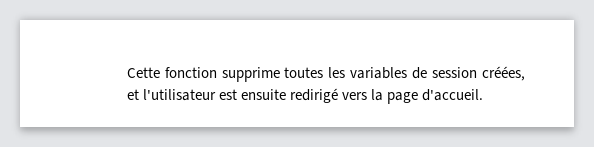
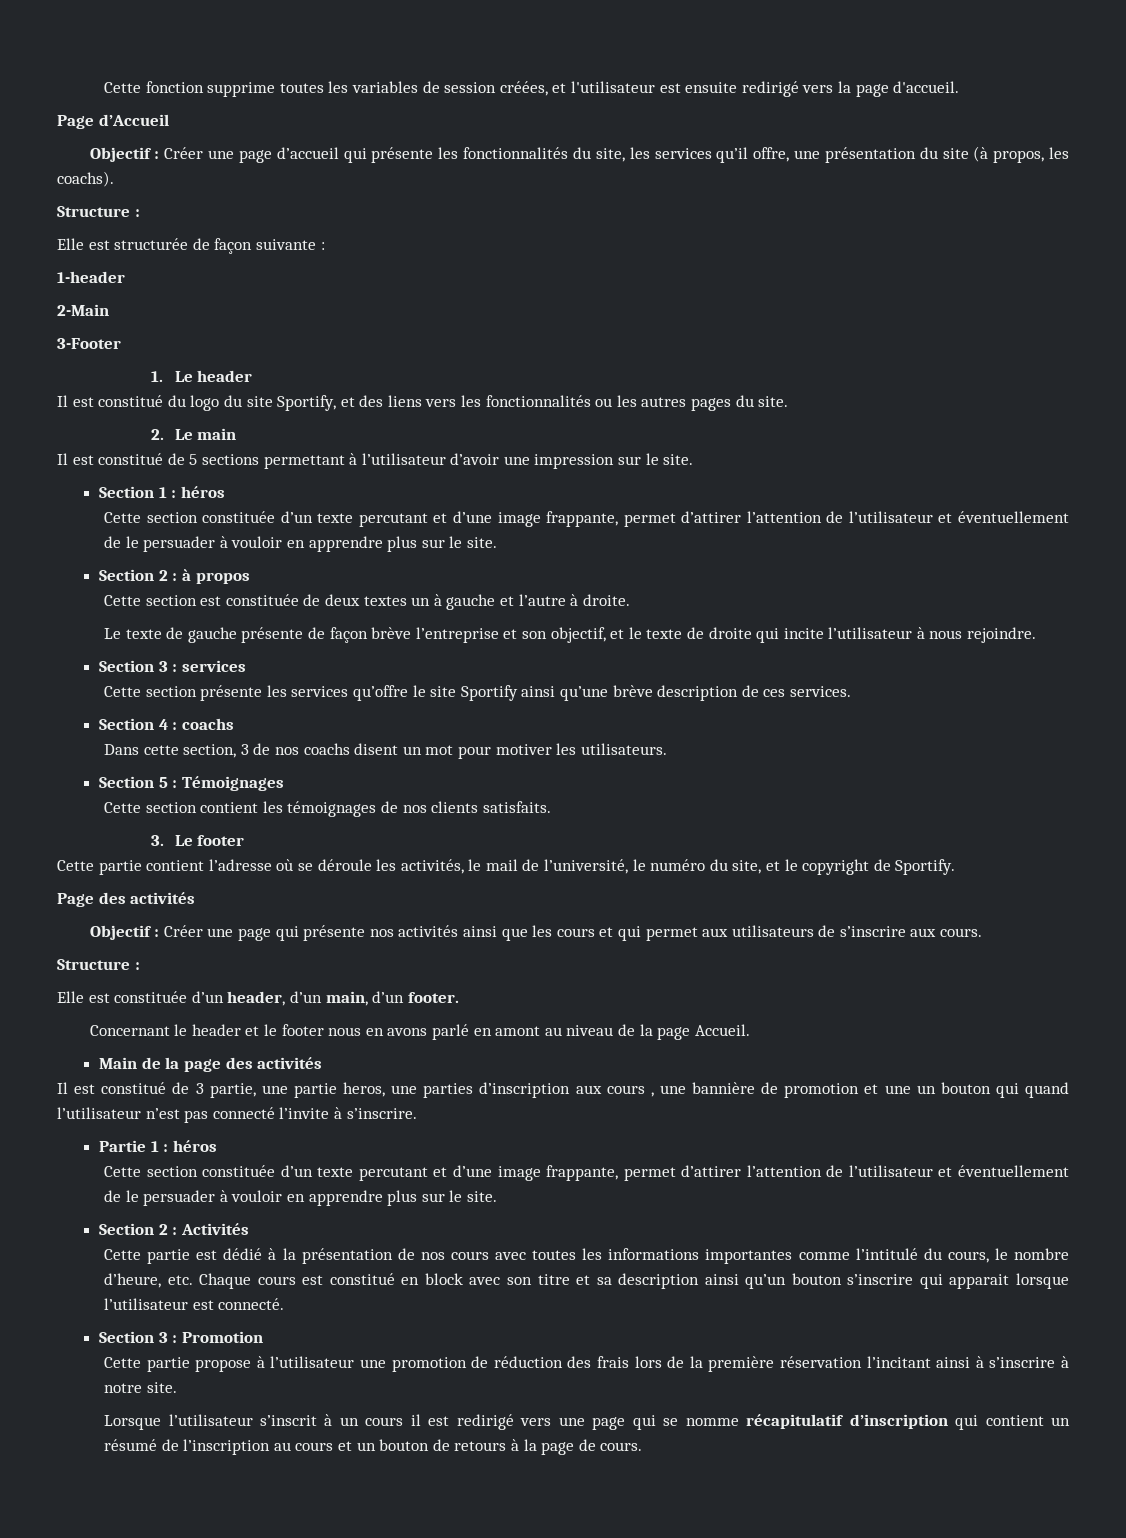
+ Page d’Accueil
+ Objectif : Créer une page d’accueil qui présente les fonctionnalités du site, les services qu’il offre, une présentation du site (à propos, les coachs).
+ Structure :
+ Elle est structurée de façon suivante :
+ 1-header
+ 2-Main
+ 3-Footer
+ 1. Le header
+ Il est constitué du logo du site Sportify, et des liens vers les fonctionnalités ou les autres pages du site.
+ 2. Le main
+ Il est constitué de 5 sections permettant à l’utilisateur d’avoir une impression sur le site.
+ Section 1 : héros
+ Cette section constituée d’un texte percutant et d’une image frappante, permet d’attirer l’attention de l’utilisateur et éventuellement de le persuader à vouloir en apprendre plus sur le site.
+ Section 2 : à propos
+ Cette section est constituée de deux textes un à gauche et l’autre à droite.
+ Le texte de gauche présente de façon brève l’entreprise et son objectif, et le texte de droite qui incite l’utilisateur à nous rejoindre.
+ Section 3 : services
+ Cette section présente les services qu’offre le site Sportify ainsi qu’une brève description de ces services.
+ Section 4 : coachs
+ Dans cette section, 3 de nos coachs disent un mot pour motiver les utilisateurs.
+ Section 5 : Témoignages
+ Cette section contient les témoignages de nos clients satisfaits.
+ 3. Le footer
+ Cette partie contient l’adresse où se déroule les activités, le mail de l’université, le numéro du site, et le copyright de Sportify.
+ Page des activités
+ Objectif : Créer une page qui présente nos activités ainsi que les cours et qui permet aux utilisateurs de s’inscrire aux cours.
+ Structure :
+ Elle est constituée d’un header, d’un main, d’un footer.
+ Concernant le header et le footer nous en avons parlé en amont au niveau de la page Accueil.
+ Main de la page des activités
+ Il est constitué de 3 partie, une partie heros, une parties d’inscription aux cours , une bannière de promotion et une un bouton qui quand l’utilisateur n’est pas connecté l’invite à s’inscrire.
+ Partie 1 : héros
+ Cette section constituée d’un texte percutant et d’une image frappante, permet d’attirer l’attention de l’utilisateur et éventuellement de le persuader à vouloir en apprendre plus sur le site.
+ Section 2 : Activités
+ Cette partie est dédié à la présentation de nos cours avec toutes les informations importantes comme l’intitulé du cours, le nombre d’heure, etc. Chaque cours est constitué en block avec son titre et sa description ainsi qu’un bouton s’inscrire qui apparait lorsque l’utilisateur est connecté.
+ Section 3 : Promotion
+ Cette partie propose à l’utilisateur une promotion de réduction des frais lors de la première réservation l’incitant ainsi à s’inscrire à notre site.
+ Lorsque l’utilisateur s’inscrit à un cours il est redirigé vers une page qui se nomme récapitulatif d’inscription qui contient un résumé de l’inscription au cours et un bouton de retours à la page de cours.

